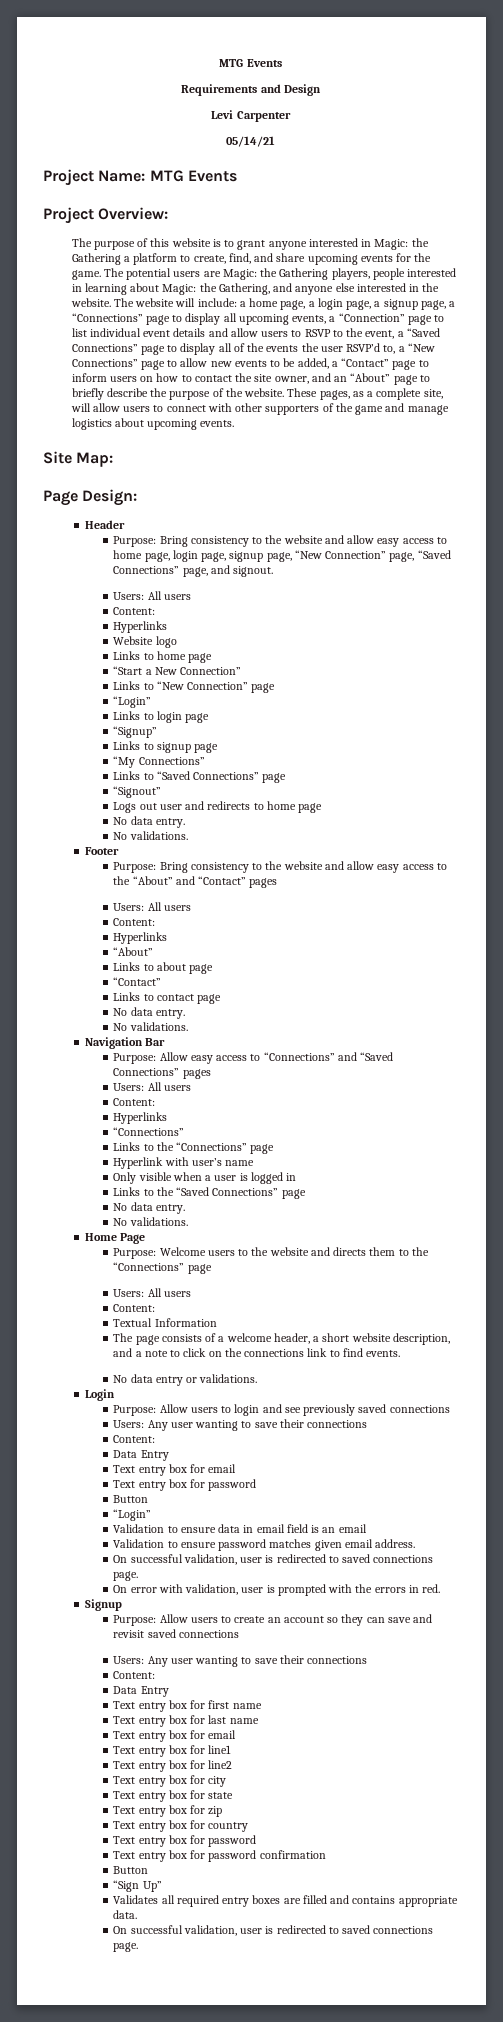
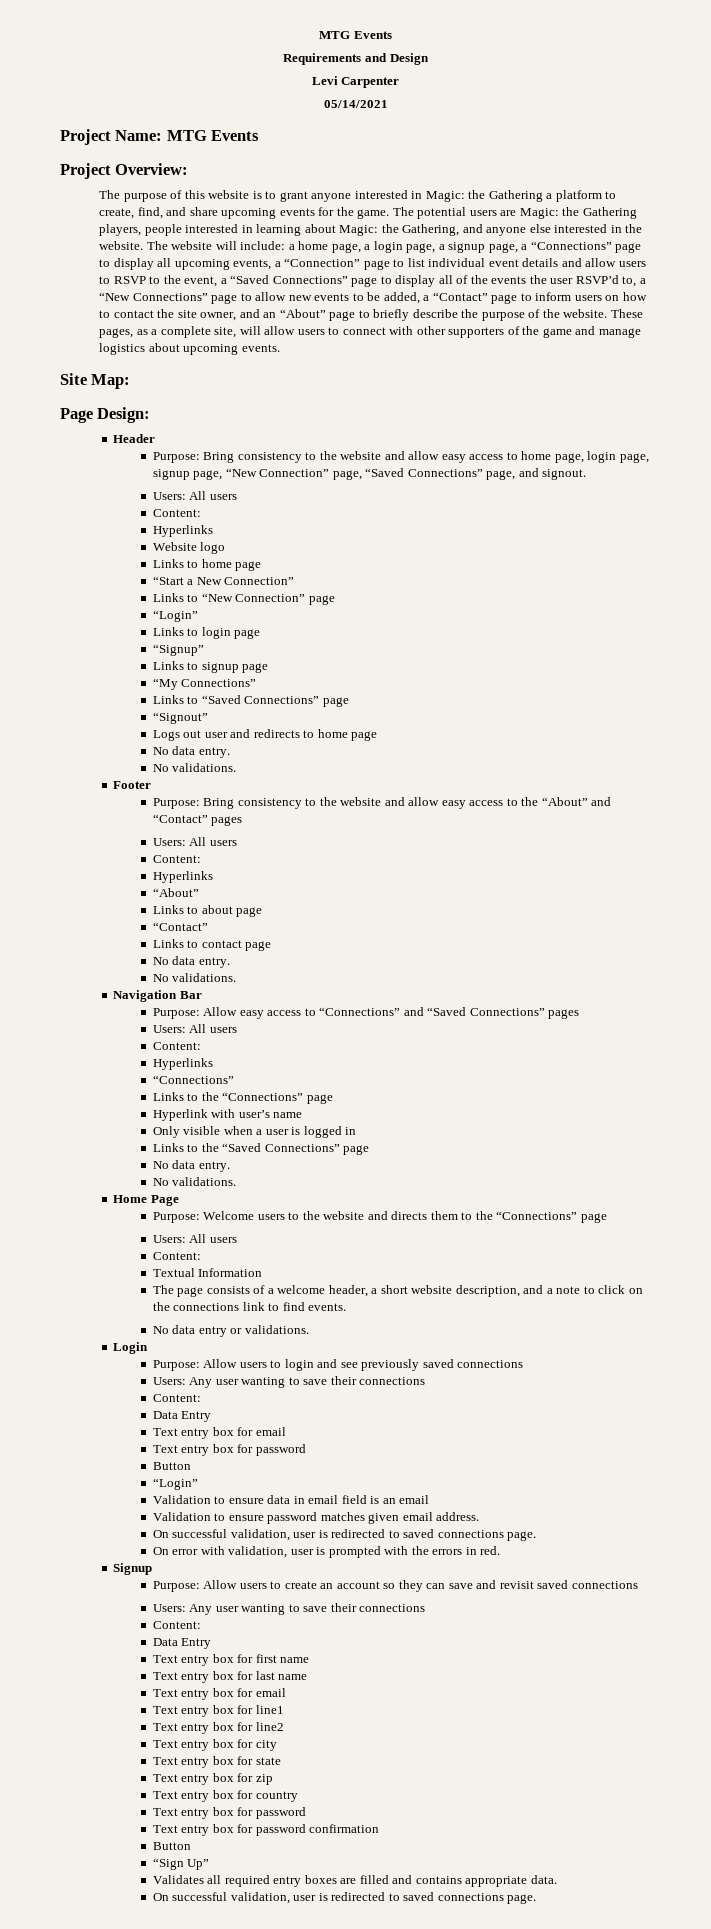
- 05/14/21
+ 05/14/2021

